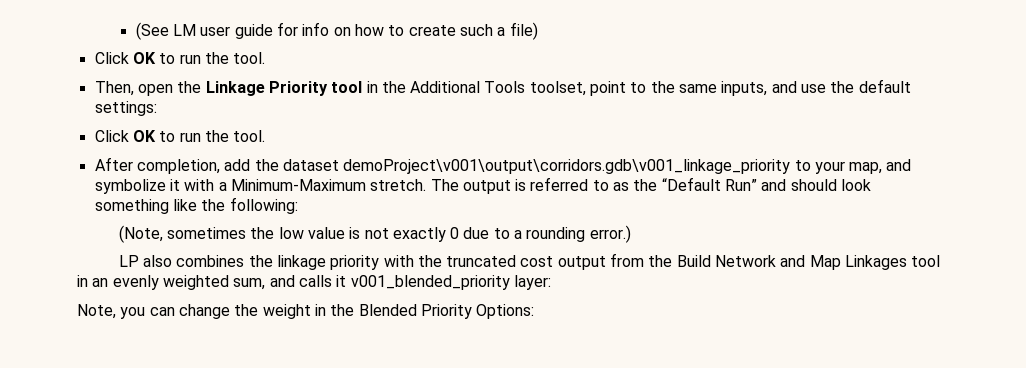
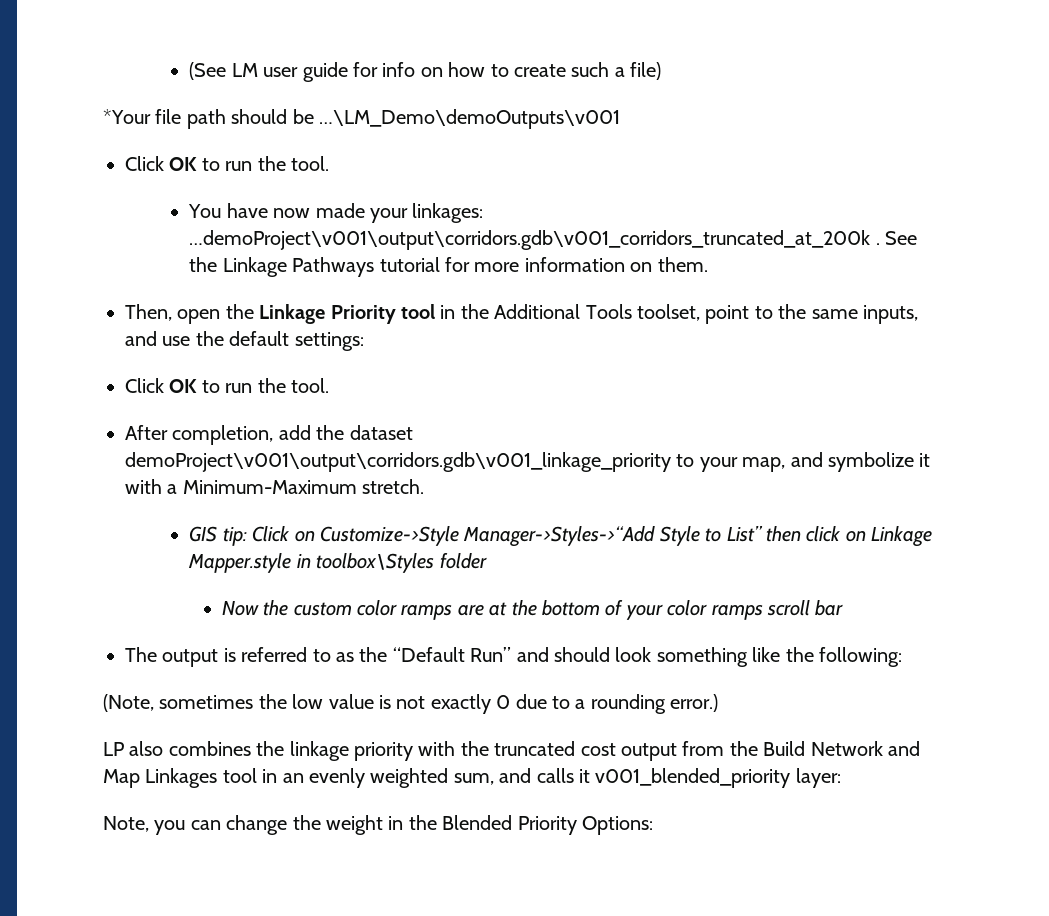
  (See LM user guide for info on how to create such a file)
+ *Your file path should be …\LM_Demo\demoOutputs\v001
  Click OK to run the tool.
+ You have now made your linkages: …demoProject\v001\output\corridors.gdb\v001_corridors_truncated_at_200k . See the Linkage Pathways tutorial for more information on them.
- After completion, add the dataset demoProject\v001\output\corridors.gdb\v001_linkage_priority to your map, and symbolize it with a Minimum-Maximum stretch. The output is referred to as the “Default Run” and should look something like the following:
+ After completion, add the dataset demoProject\v001\output\corridors.gdb\v001_linkage_priority to your map, and symbolize it with a Minimum-Maximum stretch.
+ GIS tip: Click on Customize->Style Manager->Styles->“Add Style to List” then click on Linkage Mapper.style in toolbox\Styles folder
+ Now the custom color ramps are at the bottom of your color ramps scroll bar
+ The output is referred to as the “Default Run” and should look something like the following:

